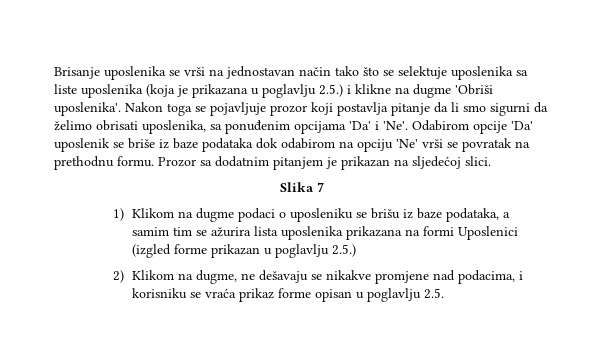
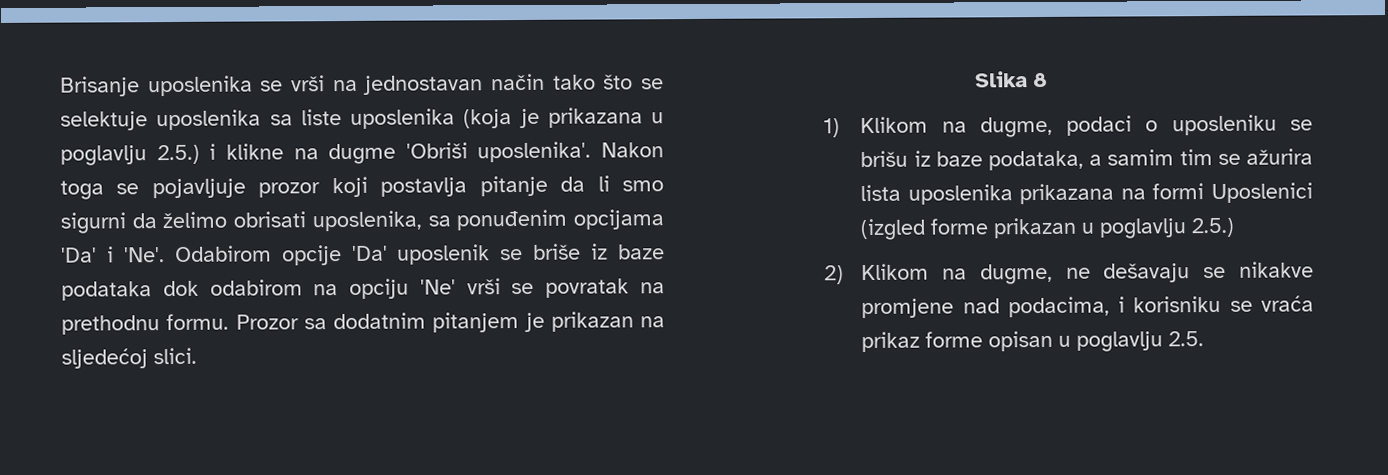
- Slika 7
+ Slika 8
- 1) Klikom na dugme podaci o uposleniku se brišu iz baze podataka, a samim tim se ažurira lista uposlenika prikazana na formi Uposlenici (izgled forme prikazan u poglavlju 2.5.)
+ 1) Klikom na dugme, podaci o uposleniku se brišu iz baze podataka, a samim tim se ažurira lista uposlenika prikazana na formi Uposlenici (izgled forme prikazan u poglavlju 2.5.)

